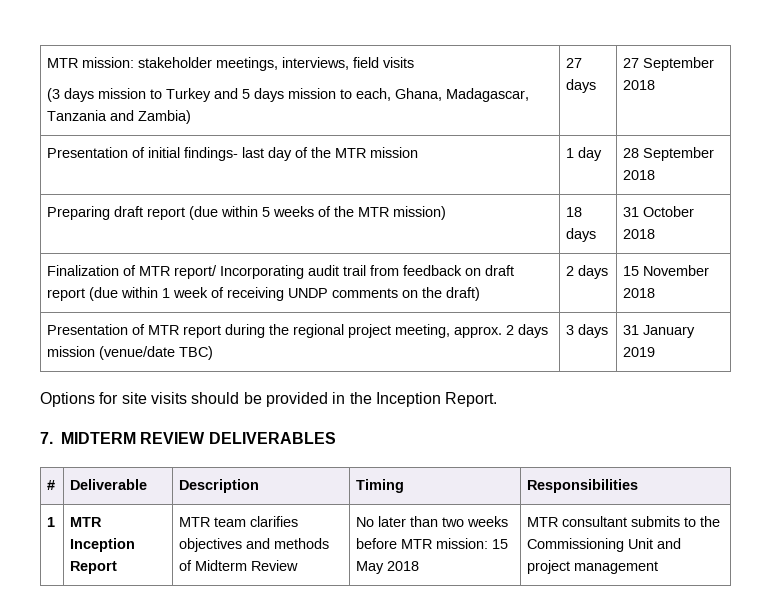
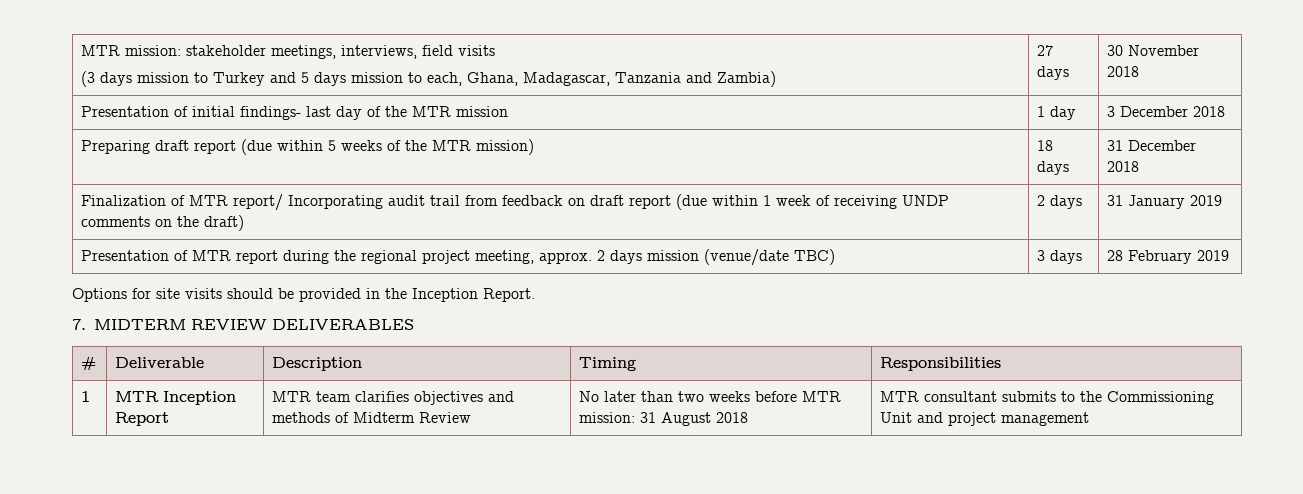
  MTR mission: stakeholder meetings, interviews, field visits
- (3 days mission to Turkey and 5 days mission to each, Ghana, Madagascar, Tanzania and Zambia) | 27 days | 27 September 2018
+ (3 days mission to Turkey and 5 days mission to each, Ghana, Madagascar, Tanzania and Zambia) | 27 days | 30 November 2018
- Presentation of initial findings- last day of the MTR mission | 1 day | 28 September 2018
+ Presentation of initial findings- last day of the MTR mission | 1 day | 3 December 2018
- Preparing draft report (due within 5 weeks of the MTR mission) | 18 days | 31 October 2018
+ Preparing draft report (due within 5 weeks of the MTR mission) | 18 days | 31 December 2018
- Finalization of MTR report/ Incorporating audit trail from feedback on draft report (due within 1 week of receiving UNDP comments on the draft) | 2 days | 15 November 2018
+ Finalization of MTR report/ Incorporating audit trail from feedback on draft report (due within 1 week of receiving UNDP comments on the draft) | 2 days | 31 January 2019
- Presentation of MTR report during the regional project meeting, approx. 2 days mission (venue/date TBC) | 3 days | 31 January 2019
+ Presentation of MTR report during the regional project meeting, approx. 2 days mission (venue/date TBC) | 3 days | 28 February 2019
- 1 | MTR Inception Report | MTR team clarifies objectives and methods of Midterm Review | No later than two weeks before MTR mission: 15 May 2018 | MTR consultant submits to the Commissioning Unit and project management
+ 1 | MTR Inception Report | MTR team clarifies objectives and methods of Midterm Review | No later than two weeks before MTR mission: 31 August 2018 | MTR consultant submits to the Commissioning Unit and project management

